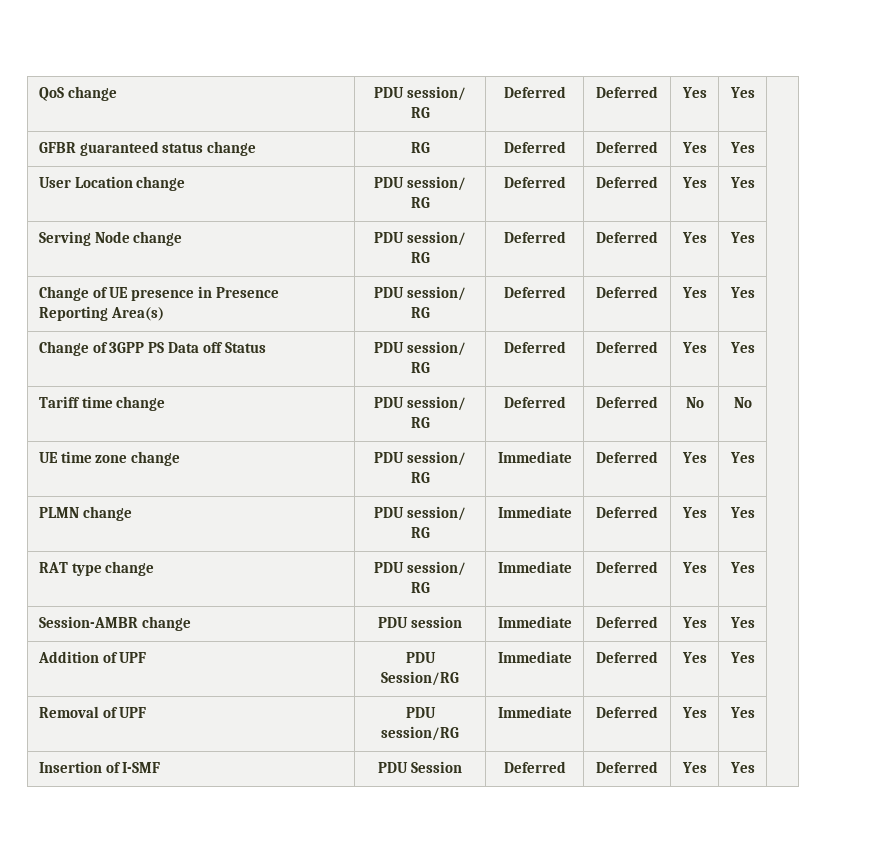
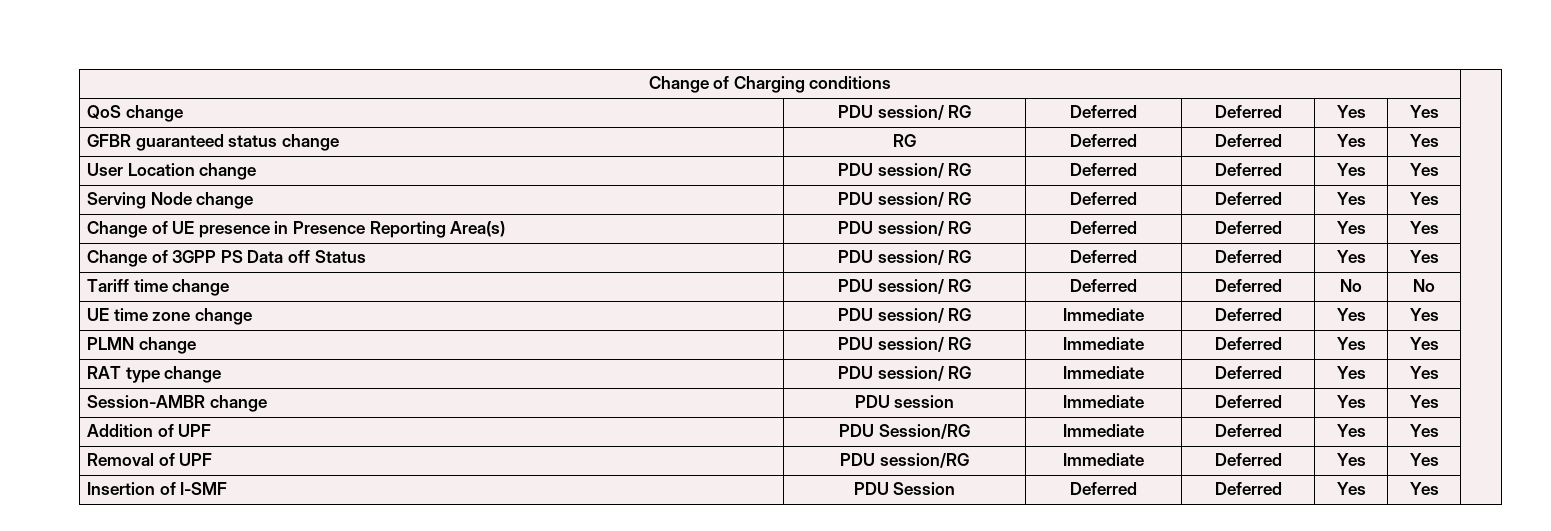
+ Change of Charging conditions |

